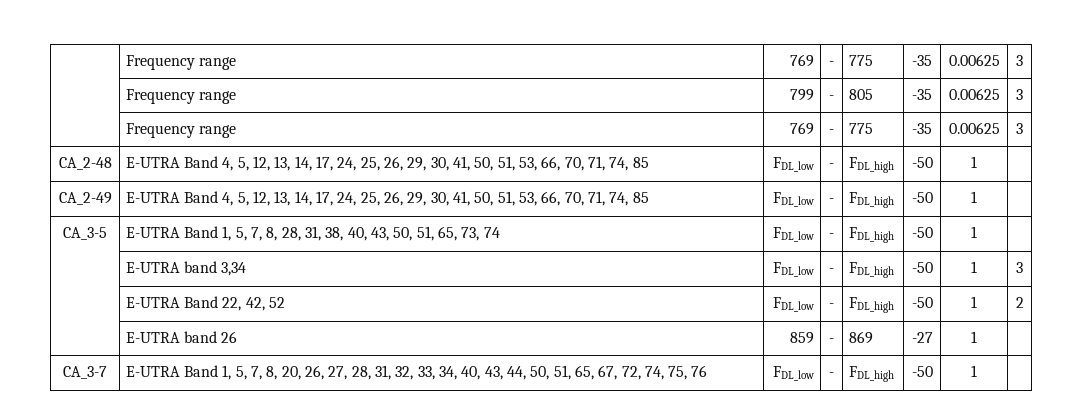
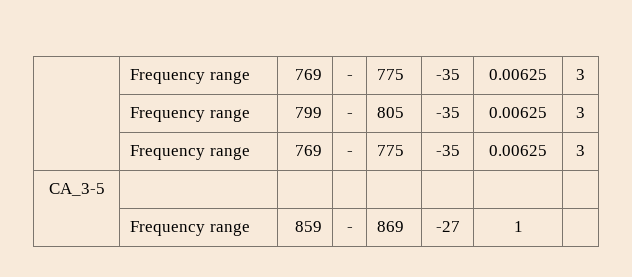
- CA_2-48 | E-UTRA Band 4, 5, 12, 13, 14, 17, 24, 25, 26, 29, 30, 41, 50, 51, 53, 66, 70, 71, 74, 85 | FDL_low | - | FDL_high | -50 | 1 |
- CA_2-49 | E-UTRA Band 4, 5, 12, 13, 14, 17, 24, 25, 26, 29, 30, 41, 50, 51, 53, 66, 70, 71, 74, 85 | FDL_low | - | FDL_high | -50 | 1 |
- CA_3-5 | E-UTRA Band 1, 5, 7, 8, 28, 31, 38, 40, 43, 50, 51, 65, 73, 74 | FDL_low | - | FDL_high | -50 | 1 |
- | E-UTRA band 3,34 | FDL_low | - | FDL_high | -50 | 1 | 3
- | E-UTRA Band 22, 42, 52 | FDL_low | - | FDL_high | -50 | 1 | 2
- | E-UTRA band 26 | 859 | - | 869 | -27 | 1 |
+ CA_3-5 | | | | | | |
+ | Frequency range | 859 | - | 869 | -27 | 1 |
- CA_3-7 | E-UTRA Band 1, 5, 7, 8, 20, 26, 27, 28, 31, 32, 33, 34, 40, 43, 44, 50, 51, 65, 67, 72, 74, 75, 76 | FDL_low | - | FDL_high | -50 | 1 |

